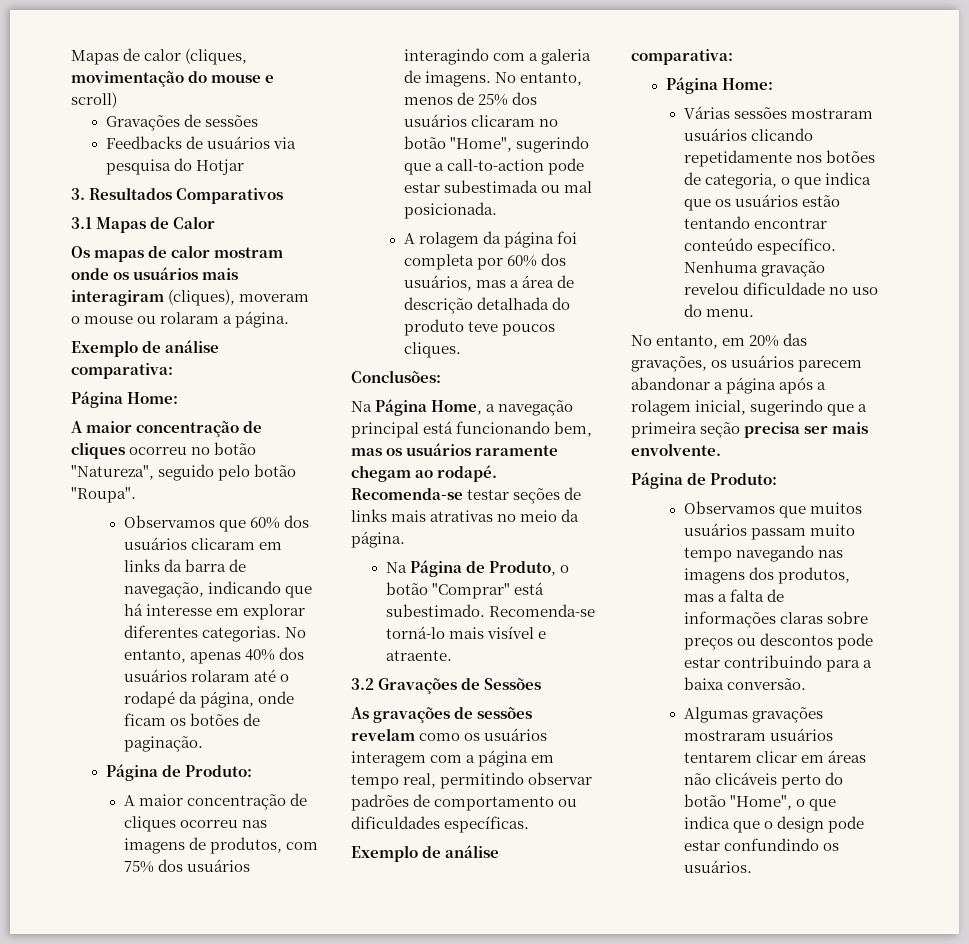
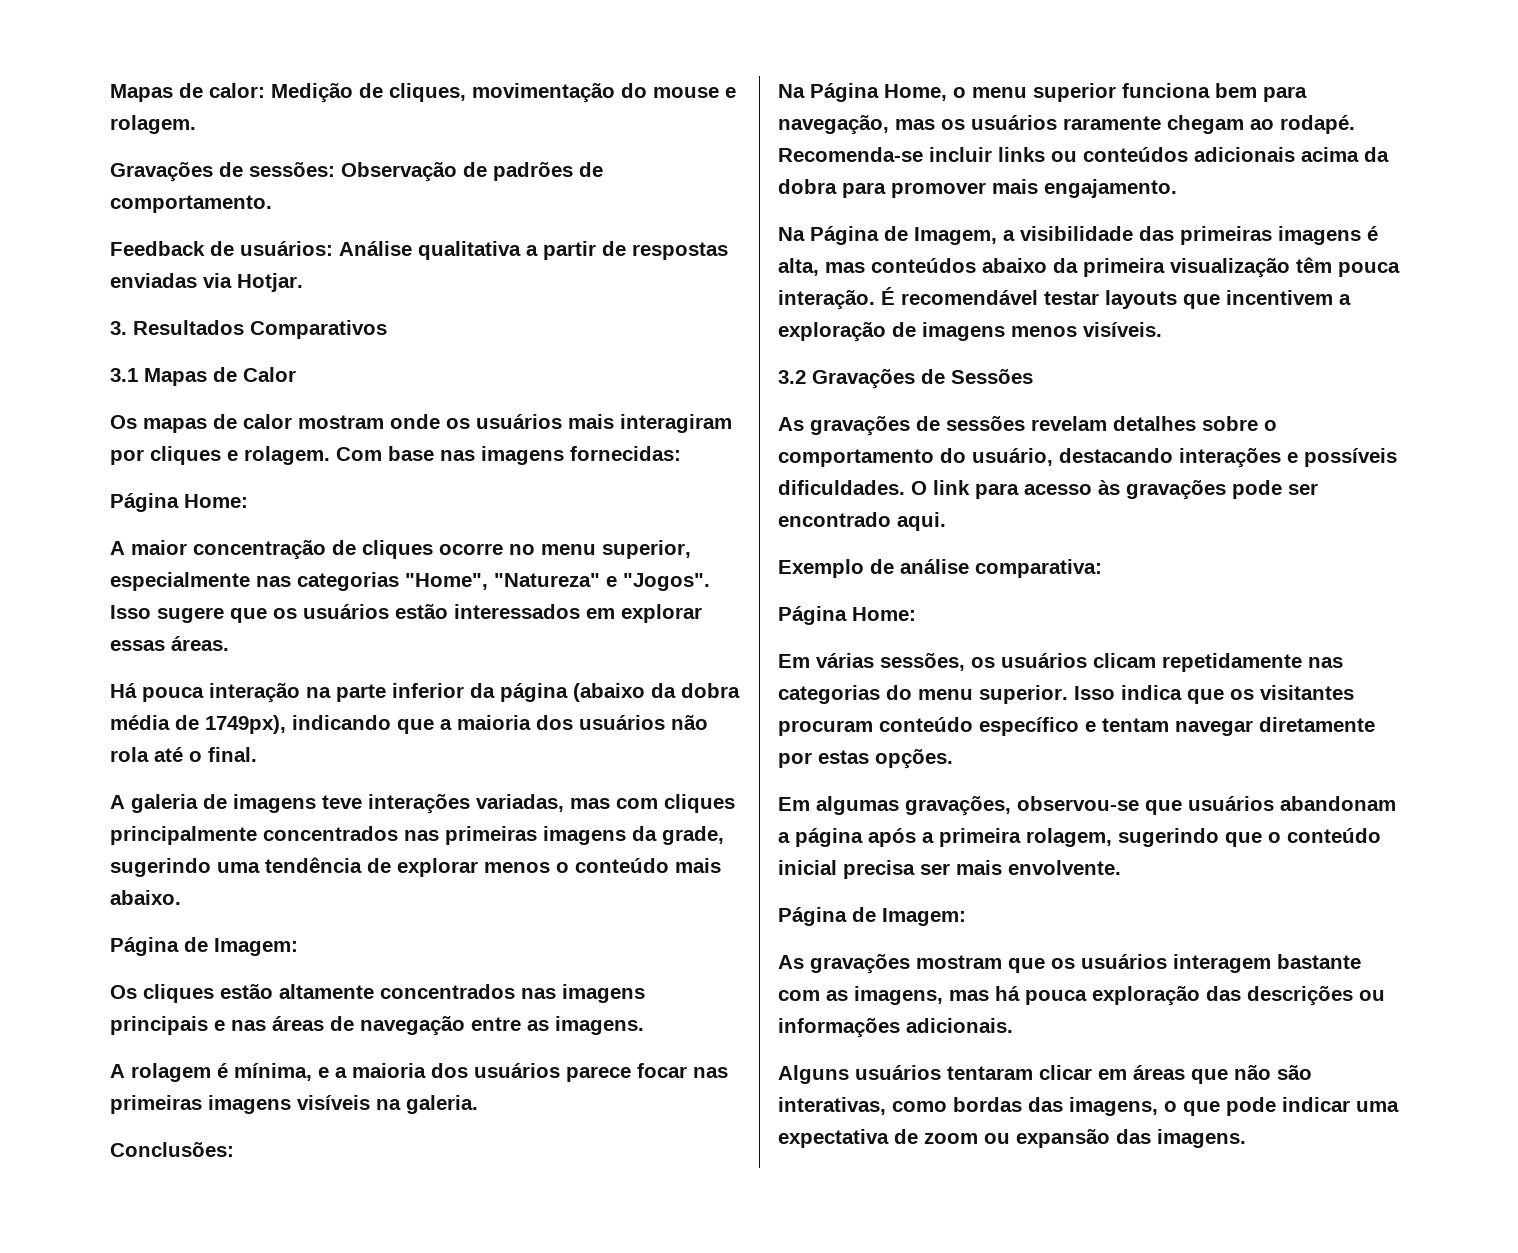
- Mapas de calor (cliques, movimentação do mouse e scroll)
- Gravações de sessões
- Feedbacks de usuários via pesquisa do Hotjar
+ Mapas de calor: Medição de cliques, movimentação do mouse e rolagem.
+ Gravações de sessões: Observação de padrões de comportamento.
+ Feedback de usuários: Análise qualitativa a partir de respostas enviadas via Hotjar.
- Os mapas de calor mostram onde os usuários mais interagiram (cliques), moveram o mouse ou rolaram a página.
- Exemplo de análise comparativa:
+ Os mapas de calor mostram onde os usuários mais interagiram por cliques e rolagem. Com base nas imagens fornecidas:
- A maior concentração de cliques ocorreu no botão "Natureza", seguido pelo botão "Roupa".
- Observamos que 60% dos usuários clicaram em links da barra de navegação, indicando que há interesse em explorar diferentes categorias. No entanto, apenas 40% dos usuários rolaram até o rodapé da página, onde ficam os botões de paginação.
- Página de Produto:
- A maior concentração de cliques ocorreu nas imagens de produtos, com 75% dos usuários interagindo com a galeria de imagens. No entanto, menos de 25% dos usuários clicaram no botão "Home", sugerindo que a call-to-action pode estar subestimada ou mal posicionada.
- A rolagem da página foi completa por 60% dos usuários, mas a área de descrição detalhada do produto teve poucos cliques.
+ A maior concentração de cliques ocorre no menu superior, especialmente nas categorias "Home", "Natureza" e "Jogos". Isso sugere que os usuários estão interessados em explorar essas áreas.
+ Há pouca interação na parte inferior da página (abaixo da dobra média de 1749px), indicando que a maioria dos usuários não rola até o final.
+ A galeria de imagens teve interações variadas, mas com cliques principalmente concentrados nas primeiras imagens da grade, sugerindo uma tendência de explorar menos o conteúdo mais abaixo.
+ Página de Imagem:
+ Os cliques estão altamente concentrados nas imagens principais e nas áreas de navegação entre as imagens.
+ A rolagem é mínima, e a maioria dos usuários parece focar nas primeiras imagens visíveis na galeria.
  Conclusões:
- Na Página Home, a navegação principal está funcionando bem, mas os usuários raramente chegam ao rodapé.
+ Na Página Home, o menu superior funciona bem para navegação, mas os usuários raramente chegam ao rodapé.
- Recomenda-se testar seções de links mais atrativas no meio da página.
- Na Página de Produto, o botão "Comprar" está subestimado. Recomenda-se torná-lo mais visível e atraente.
+ Recomenda-se incluir links ou conteúdos adicionais acima da dobra para promover mais engajamento.
+ Na Página de Imagem, a visibilidade das primeiras imagens é alta, mas conteúdos abaixo da primeira visualização têm pouca interação. É recomendável testar layouts que incentivem a exploração de imagens menos visíveis.
- As gravações de sessões revelam como os usuários interagem com a página em tempo real, permitindo observar padrões de comportamento ou dificuldades específicas.
+ As gravações de sessões revelam detalhes sobre o comportamento do usuário, destacando interações e possíveis dificuldades. O link para acesso às gravações pode ser encontrado aqui.
  Exemplo de análise comparativa:
  Página Home:
- Várias sessões mostraram usuários clicando repetidamente nos botões de categoria, o que indica que os usuários estão tentando encontrar conteúdo específico. Nenhuma gravação revelou dificuldade no uso do menu.
- No entanto, em 20% das gravações, os usuários parecem abandonar a página após a rolagem inicial, sugerindo que a primeira seção precisa ser mais envolvente.
- Página de Produto:
- Observamos que muitos usuários passam muito tempo navegando nas imagens dos produtos, mas a falta de informações claras sobre preços ou descontos pode estar contribuindo para a baixa conversão.
- Algumas gravações mostraram usuários tentarem clicar em áreas não clicáveis perto do botão "Home", o que indica que o design pode estar confundindo os usuários.
+ Em várias sessões, os usuários clicam repetidamente nas categorias do menu superior. Isso indica que os visitantes procuram conteúdo específico e tentam navegar diretamente por estas opções.
+ Em algumas gravações, observou-se que usuários abandonam a página após a primeira rolagem, sugerindo que o conteúdo inicial precisa ser mais envolvente.
+ Página de Imagem:
+ As gravações mostram que os usuários interagem bastante com as imagens, mas há pouca exploração das descrições ou informações adicionais.
+ Alguns usuários tentaram clicar em áreas que não são interativas, como bordas das imagens, o que pode indicar uma expectativa de zoom ou expansão das imagens.

